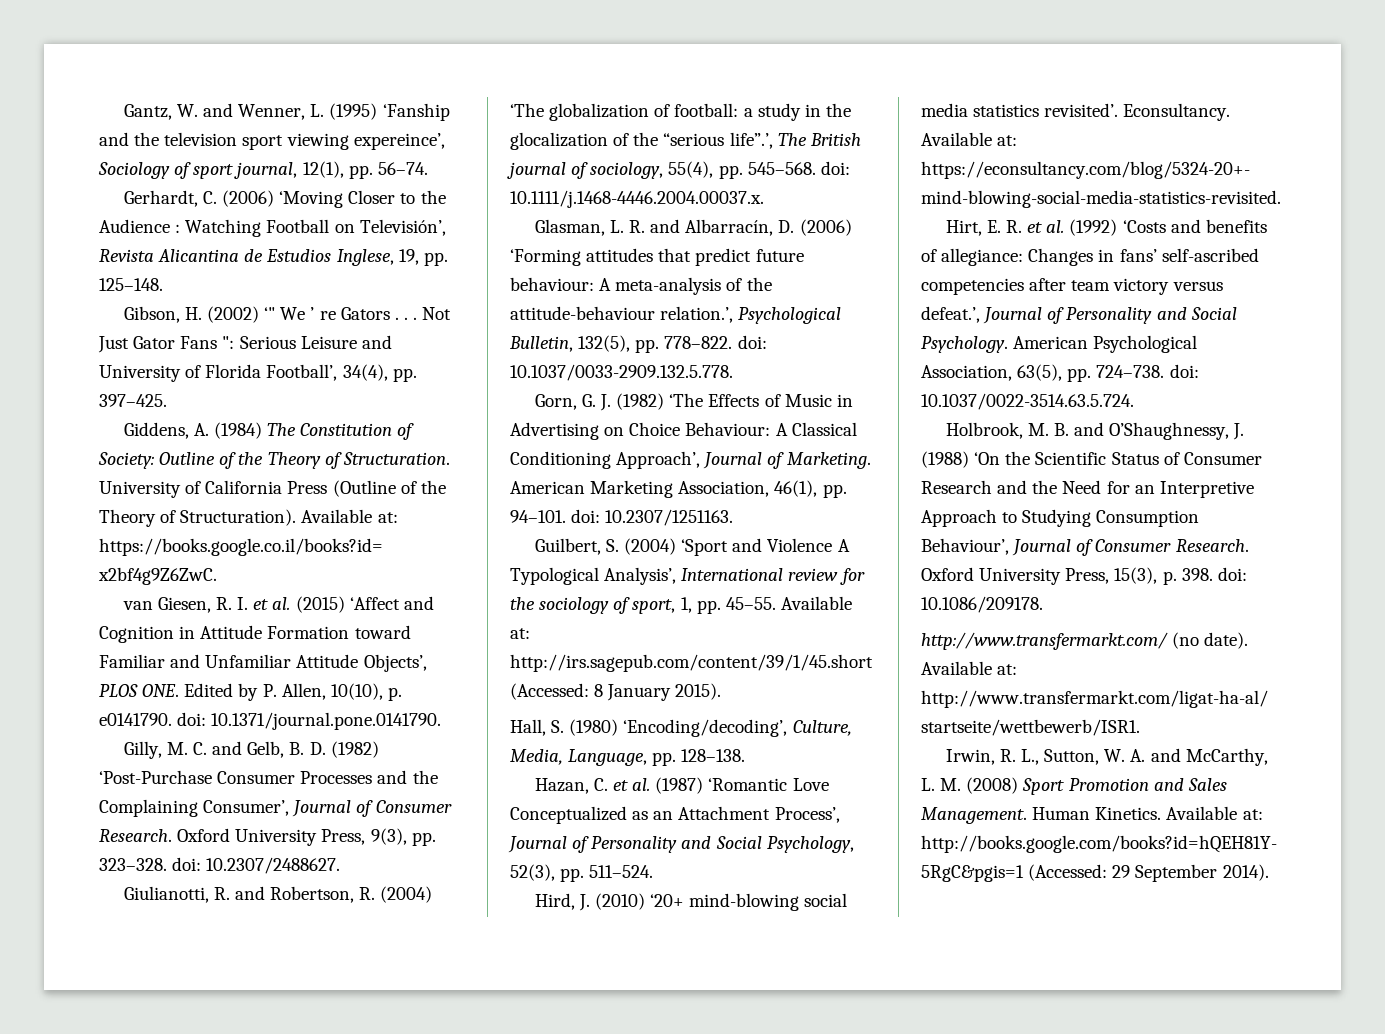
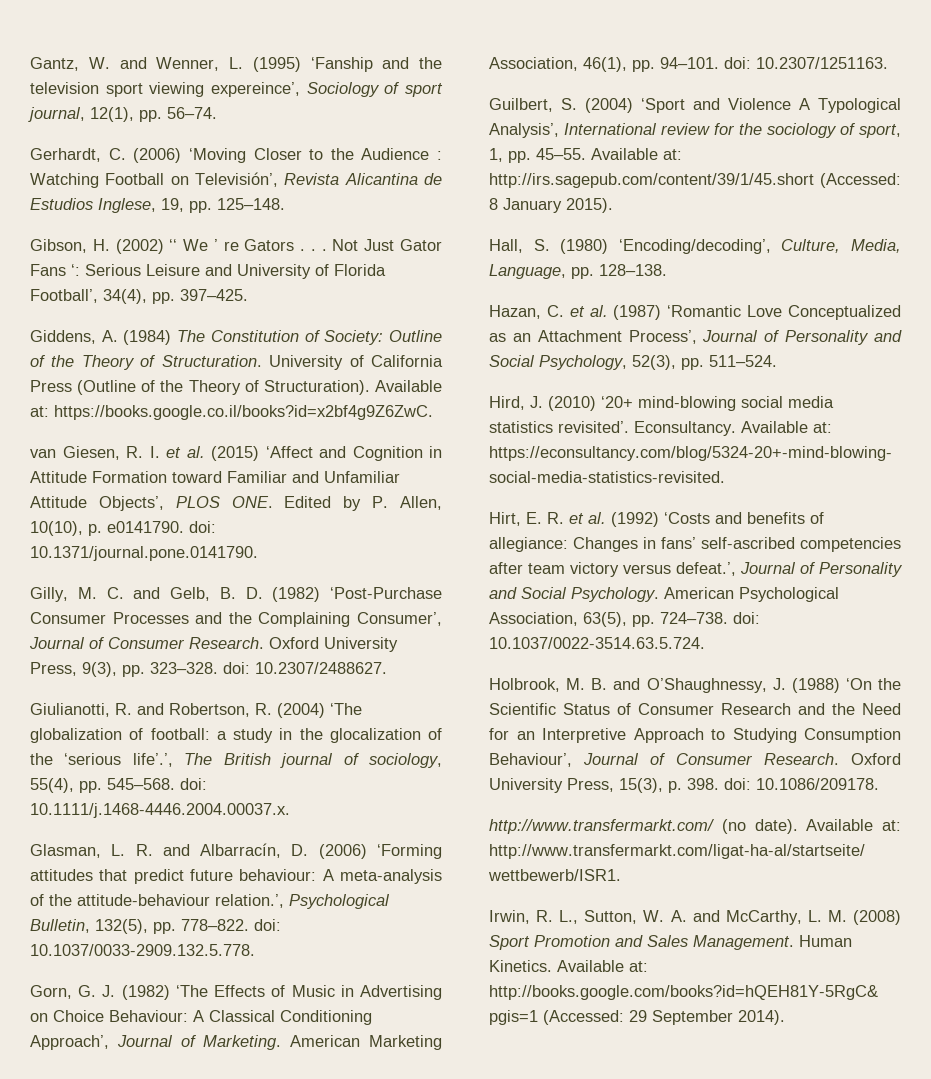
- Gibson, H. (2002) ‘" We ’ re Gators . . .
+ Gibson, H. (2002) ‘‘ We ’ re Gators . . .
- Not Just Gator Fans ": Serious Leisure and University of Florida Football’, 34(4), pp. 397–425.
+ Not Just Gator Fans ‘: Serious Leisure and University of Florida Football’, 34(4), pp. 397–425.
- Giulianotti, R. and Robertson, R. (2004) ‘The globalization of football: a study in the glocalization of the “serious life”.’, The British journal of sociology, 55(4), pp. 545–568. doi: 10.1111/j.1468-4446.2004.00037.x.
+ Giulianotti, R. and Robertson, R. (2004) ‘The globalization of football: a study in the glocalization of the ‘serious life’.’, The British journal of sociology, 55(4), pp. 545–568. doi: 10.1111/j.1468-4446.2004.00037.x.

